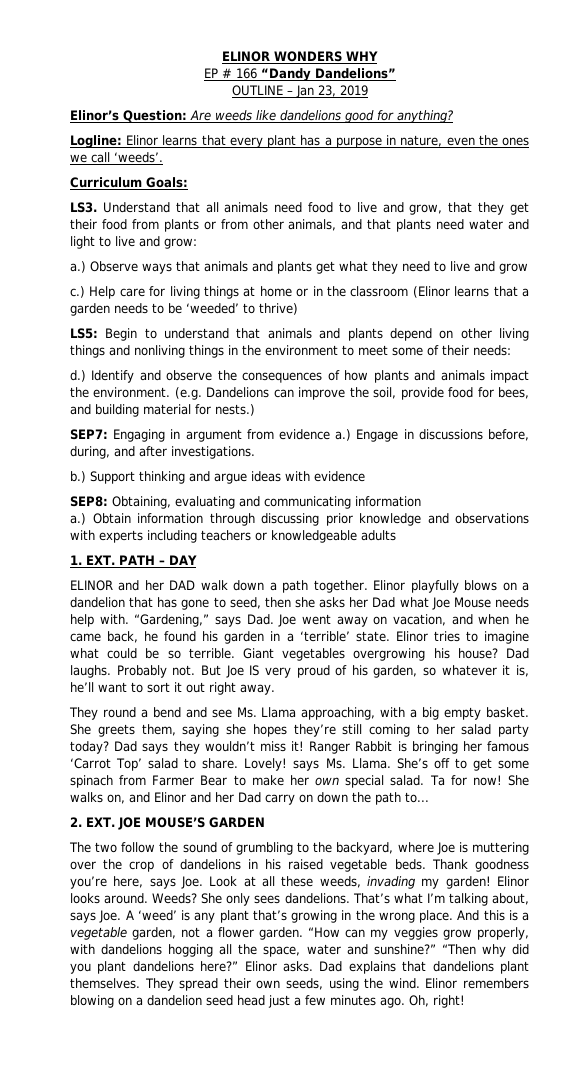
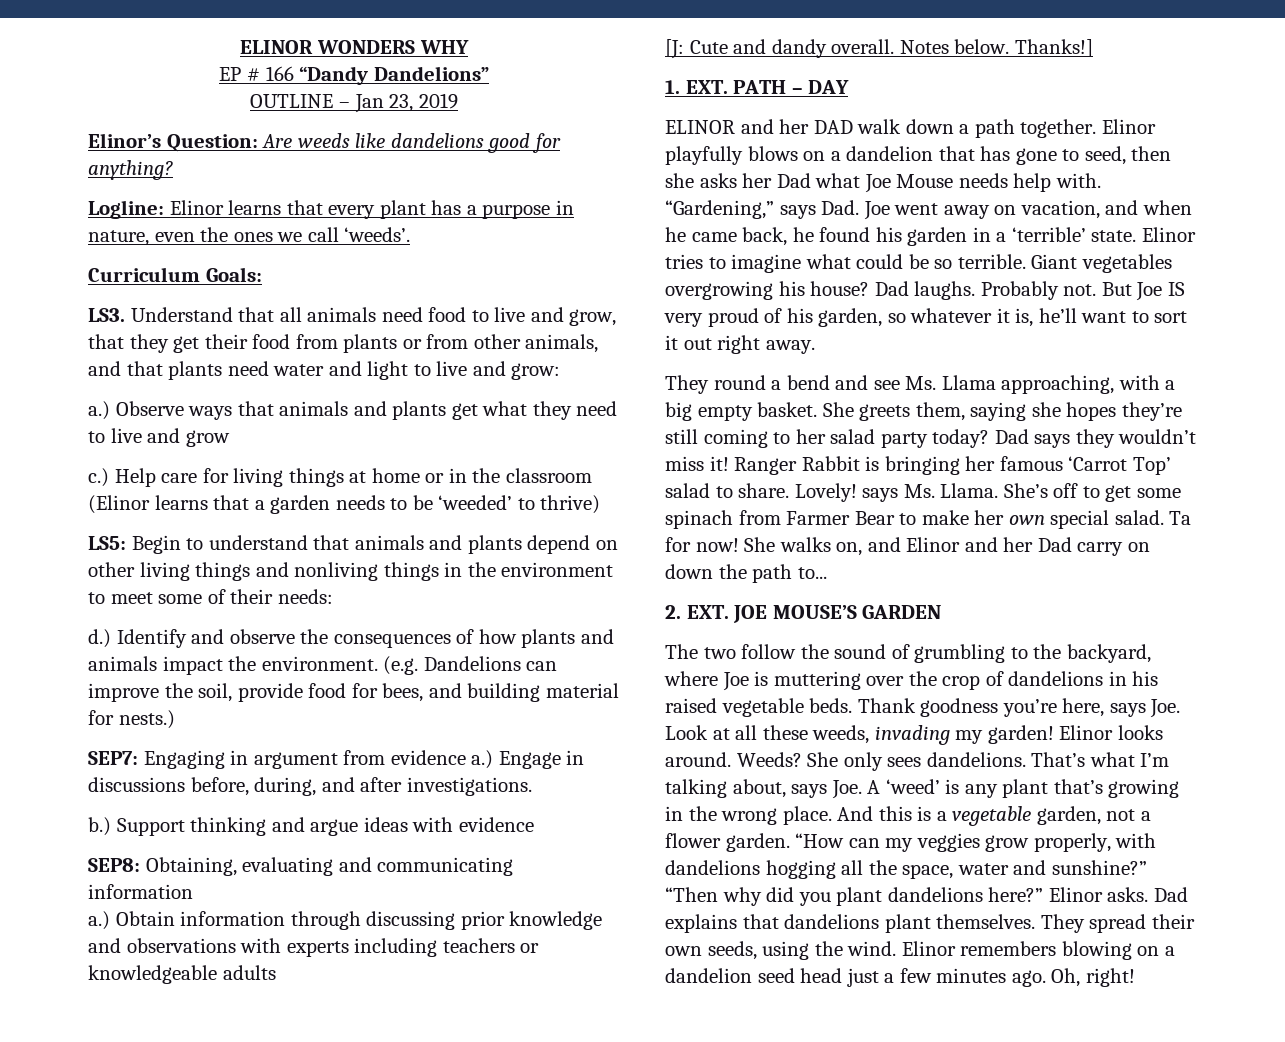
+ [J: Cute and dandy overall. Notes below. Thanks!]

